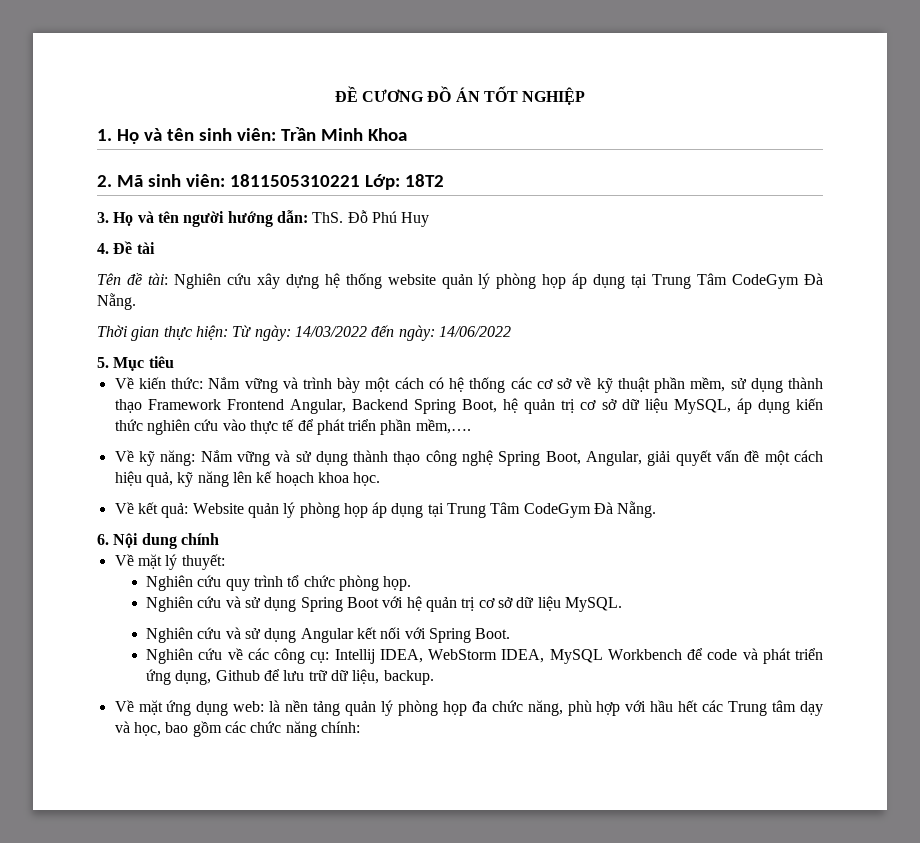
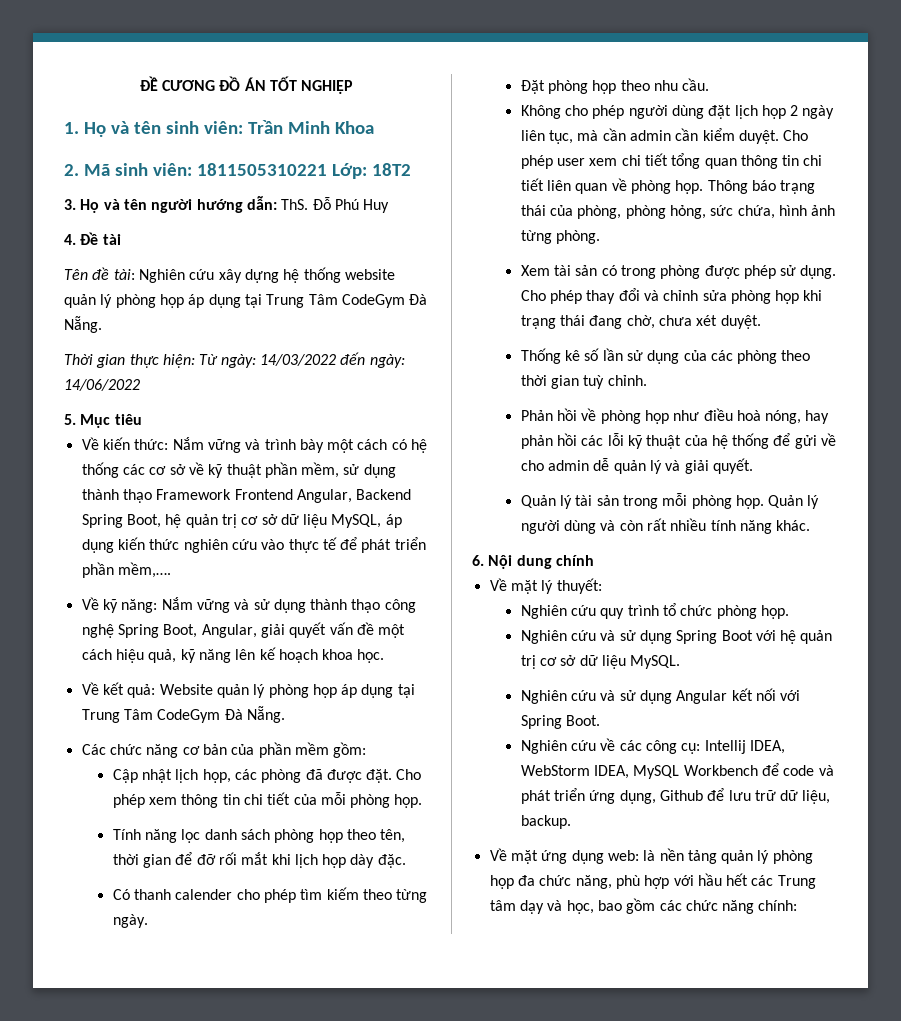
+ Các chức năng cơ bản của phần mềm gồm:
+ Cập nhật lịch họp, các phòng đã được đặt. Cho phép xem thông tin chi tiết của mỗi phòng họp.
+ Tính năng lọc danh sách phòng họp theo tên, thời gian để đỡ rối mắt khi lịch họp dày đặc.
+ Có thanh calender cho phép tìm kiếm theo từng ngày.
+ Đặt phòng họp theo nhu cầu.
+ Không cho phép người dùng đặt lịch họp 2 ngày liên tục, mà cần admin cần kiểm duyệt. Cho phép user xem chi tiết tổng quan thông tin chi tiết liên quan về phòng họp. Thông báo trạng thái của phòng, phòng hỏng, sức chứa, hình ảnh từng phòng.
+ Xem tài sản có trong phòng được phép sử dụng. Cho phép thay đổi và chỉnh sửa phòng họp khi trạng thái đang chờ, chưa xét duyệt.
+ Thống kê số lần sử dụng của các phòng theo thời gian tuỳ chỉnh.
+ Phản hồi về phòng họp như điều hoà nóng, hay phản hồi các lỗi kỹ thuật của hệ thống để gửi về cho admin dễ quản lý và giải quyết.
+ Quản lý tài sản trong mỗi phòng họp. Quản lý người dùng và còn rất nhiều tính năng khác.

